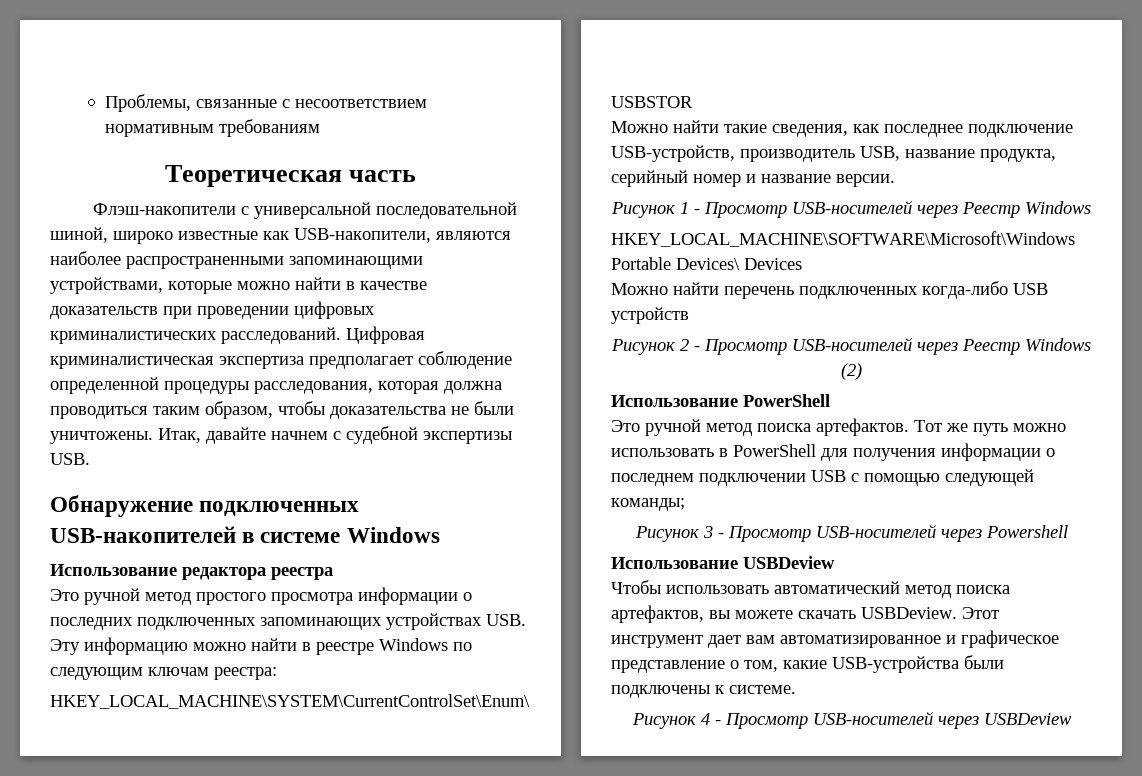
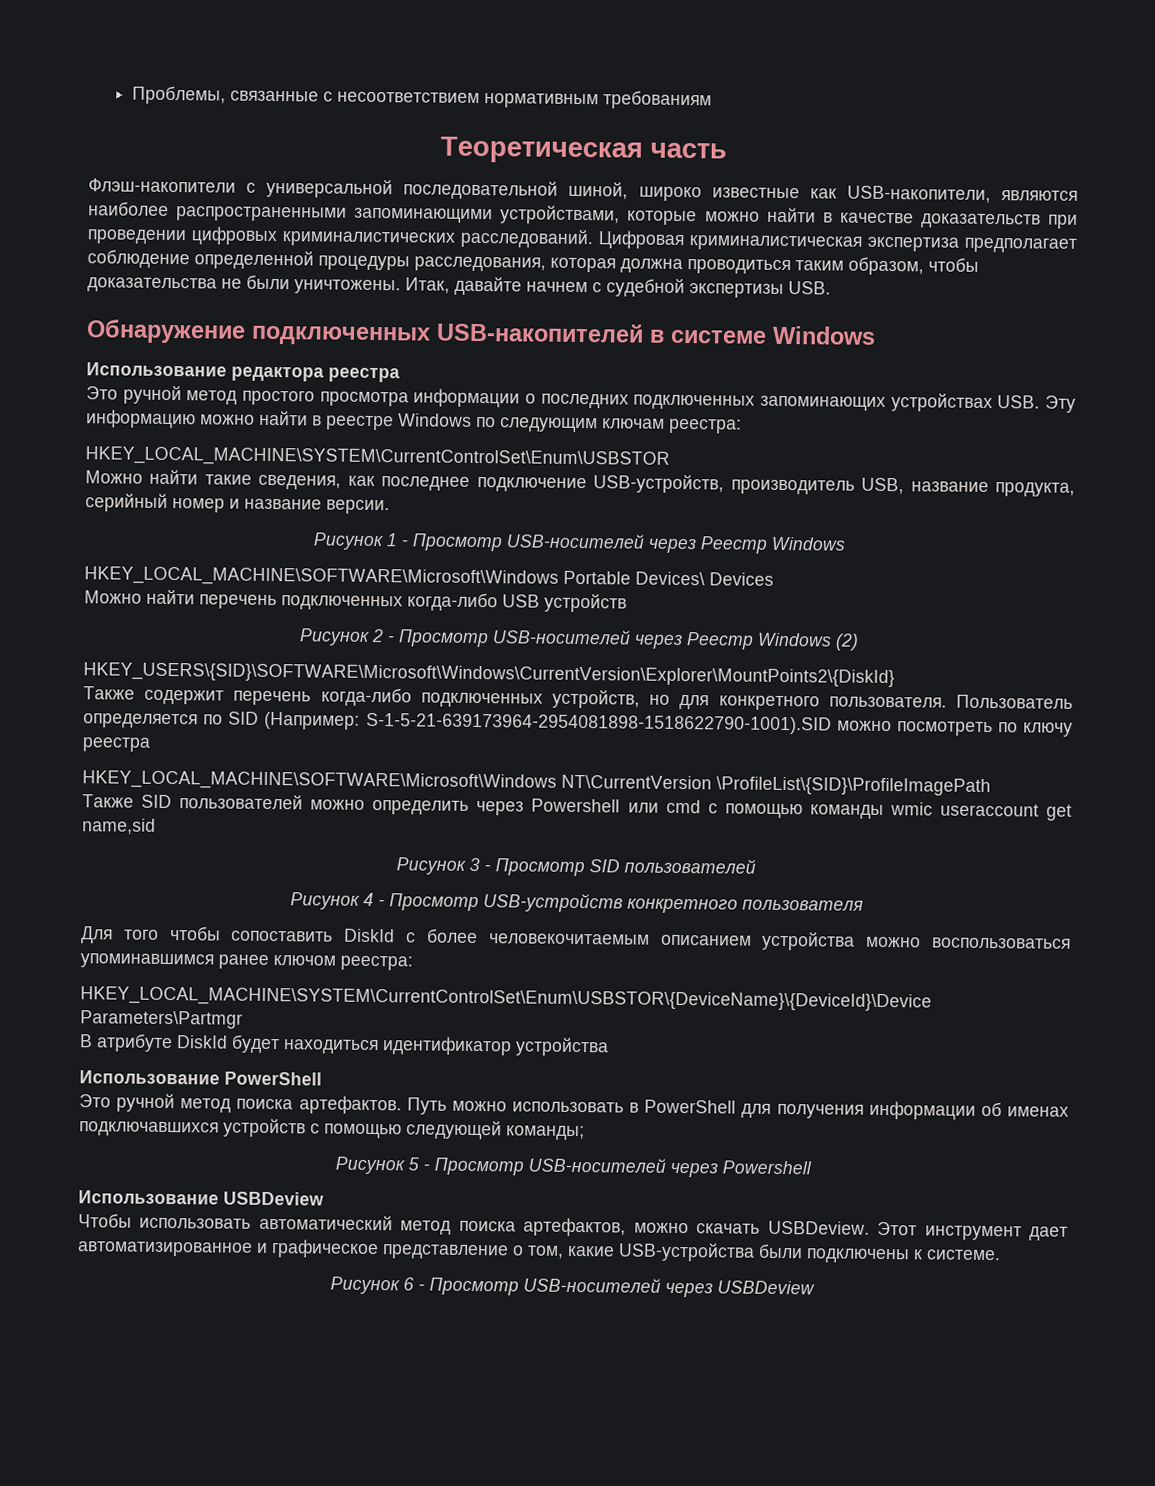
+ HKEY_USERS\{SID}\SOFTWARE\Microsoft\Windows\CurrentVersion\Explorer\MountPoints2\{DiskId}
+ Также содержит перечень когда-либо подключенных устройств, но для конкретного пользователя. Пользователь определяется по SID (Например: S-1-5-21-639173964-2954081898-1518622790-1001).SID можно посмотреть по ключу реестра
+ HKEY_LOCAL_MACHINE\SOFTWARE\Microsoft\Windows NT\CurrentVersion \ProfileList\{SID}\ProfileImagePath
+ Также SID пользователей можно определить через Powershell или cmd с помощью команды wmic useraccount get name,sid
+ Рисунок 3 - Просмотр SID пользователей
+ Рисунок 4 - Просмотр USB-устройств конкретного пользователя
+ Для того чтобы сопоставить DiskId с более человекочитаемым описанием устройства можно воспользоваться упоминавшимся ранее ключом реестра:
+ HKEY_LOCAL_MACHINE\SYSTEM\CurrentControlSet\Enum\USBSTOR\{DeviceName}\{DeviceId}\Device Parameters\Partmgr
+ В атрибуте DiskId будет находиться идентификатор устройства
- Тот же путь можно использовать в PowerShell для получения информации о последнем подключении USB с помощью следующей команды;
+ Путь можно использовать в PowerShell для получения информации об именах подключавшихся устройств с помощью следующей команды;
- Рисунок 3 - Просмотр USB-носителей через Powershell
+ Рисунок 5 - Просмотр USB-носителей через Powershell
- Чтобы использовать автоматический метод поиска артефактов, вы можете скачать USBDeview.
+ Чтобы использовать автоматический метод поиска артефактов, можно скачать USBDeview.
- Этот инструмент дает вам автоматизированное и графическое представление о том, какие USB-устройства были подключены к системе.
+ Этот инструмент дает автоматизированное и графическое представление о том, какие USB-устройства были подключены к системе.
- Рисунок 4 - Просмотр USB-носителей через USBDeview
+ Рисунок 6 - Просмотр USB-носителей через USBDeview

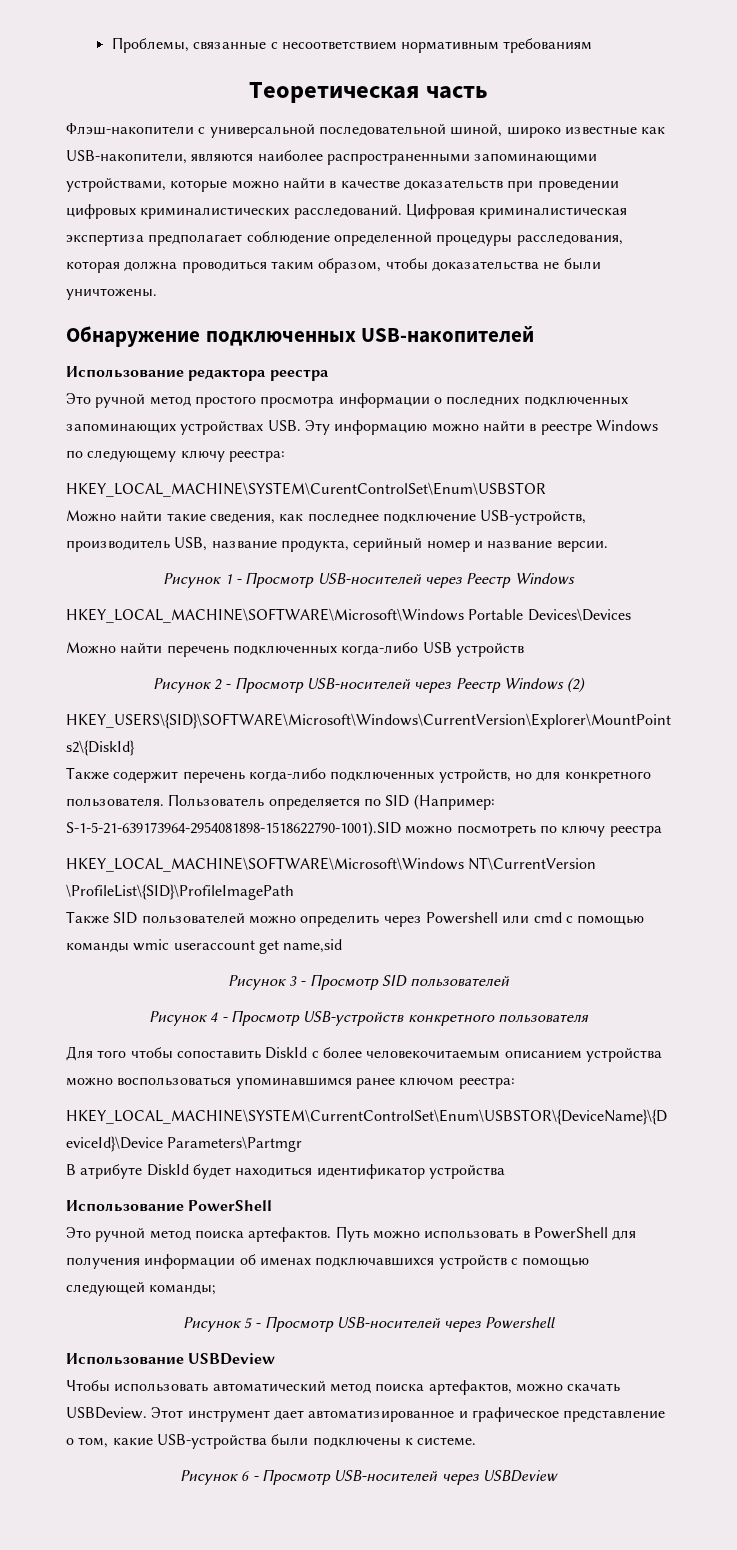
- Итак, давайте начнем с судебной экспертизы USB.
- Обнаружение подключенных USB-накопителей в системе Windows
+ Обнаружение подключенных USB-накопителей
- Это ручной метод простого просмотра информации о последних подключенных запоминающих устройствах USB. Эту информацию можно найти в реестре Windows по следующим ключам реестра:
- HKEY_LOCAL_MACHINE\SYSTEM\CurrentControlSet\Enum\USBSTOR
+ Это ручной метод простого просмотра информации о последних подключенных запоминающих устройствах USB. Эту информацию можно найти в реестре Windows по следующему ключу реестра:
+ HKEY_LOCAL_MACHINE\SYSTEM\CurentControlSet\Enum\USBSTOR
- HKEY_LOCAL_MACHINE\SOFTWARE\Microsoft\Windows Portable Devices\ Devices
+ HKEY_LOCAL_MACHINE\SOFTWARE\Microsoft\Windows Portable Devices\Devices

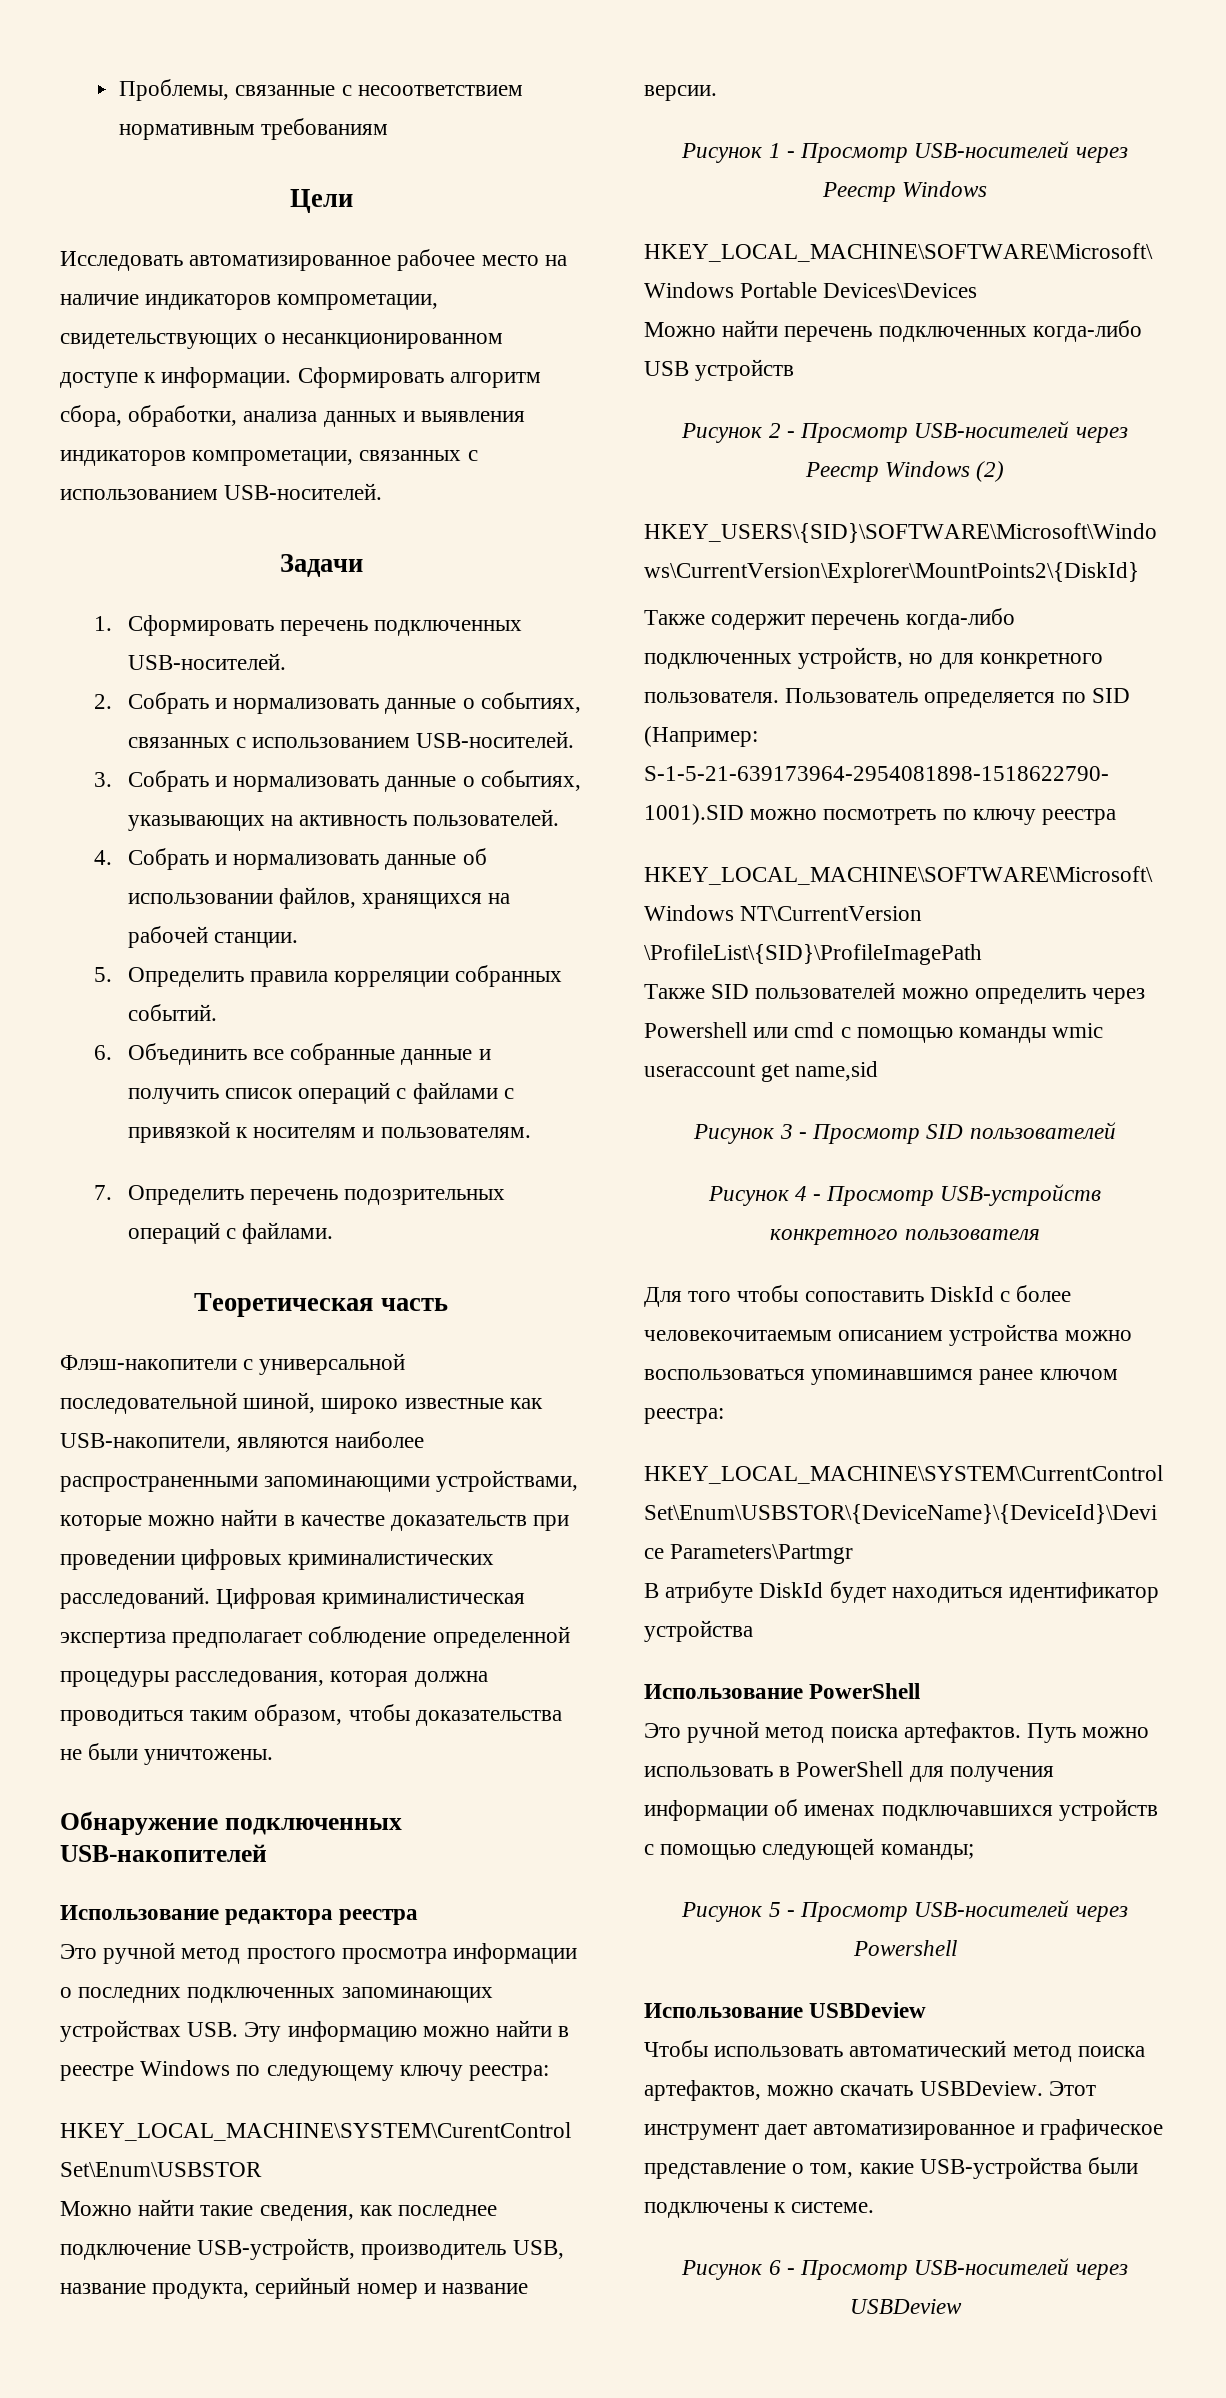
+ Цели
+ Исследовать автоматизированное рабочее место на наличие индикаторов компрометации, свидетельствующих о несанкционированном доступе к информации. Сформировать алгоритм сбора, обработки, анализа данных и выявления индикаторов компрометации, связанных с использованием USB-носителей.
+ Задачи
+ 1. Сформировать перечень подключенных USB-носителей.
+ 2. Собрать и нормализовать данные о событиях, связанных с использованием USB-носителей.
+ 3. Собрать и нормализовать данные о событиях, указывающих на активность пользователей.
+ 4. Собрать и нормализовать данные об использовании файлов, хранящихся на рабочей станции.
+ 5. Определить правила корреляции собранных событий.
+ 6. Объединить все собранные данные и получить список операций с файлами с привязкой к носителям и пользователям.
+ 7. Определить перечень подозрительных операций с файлами.

